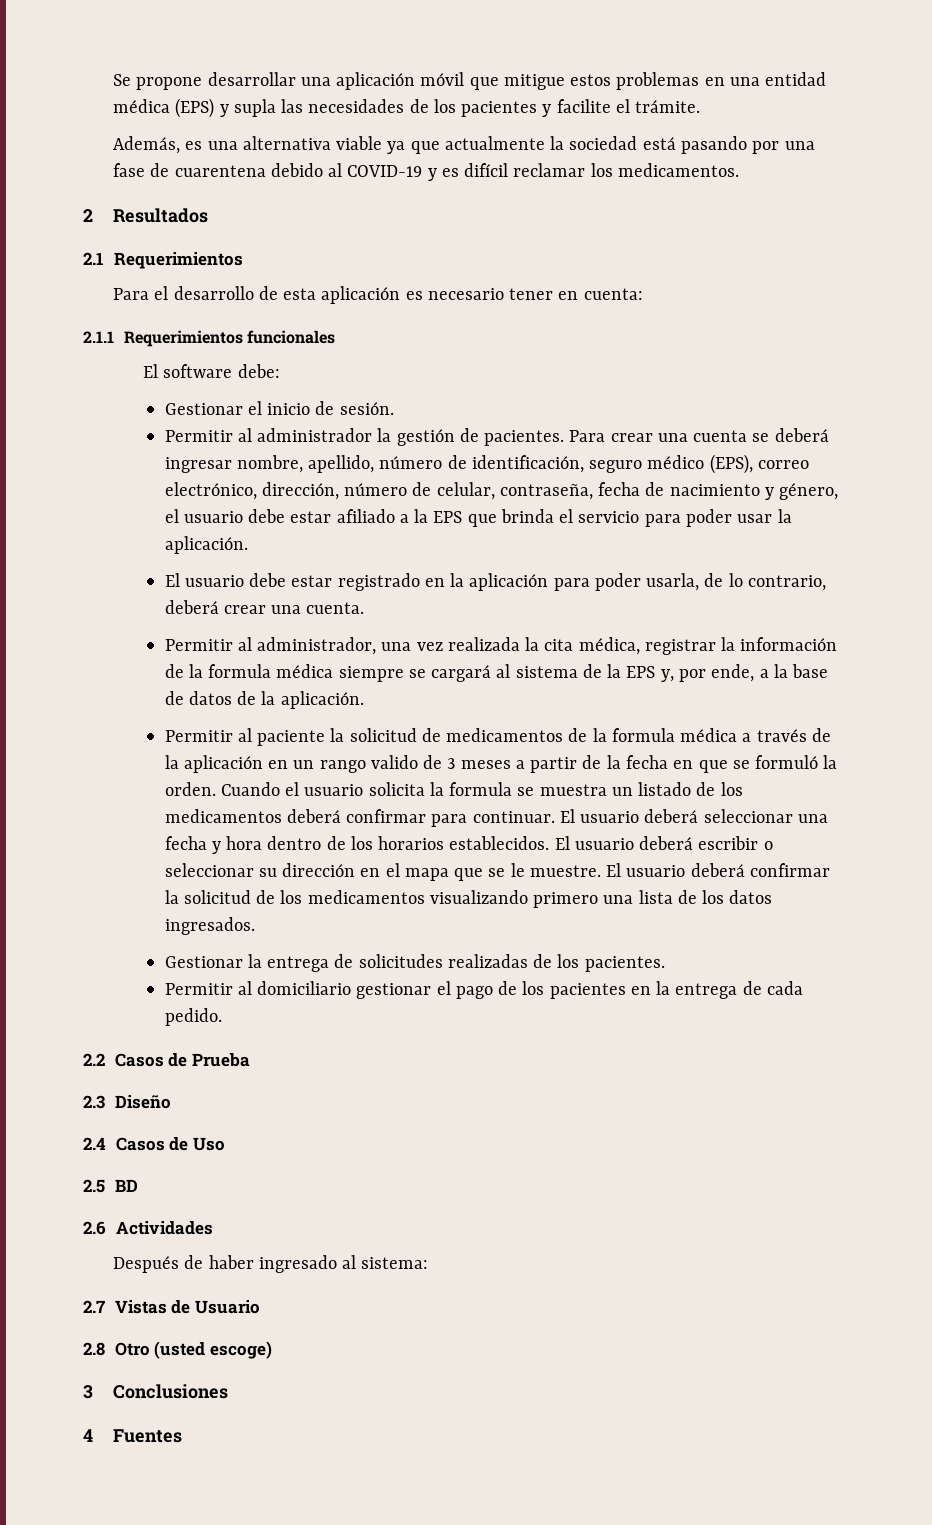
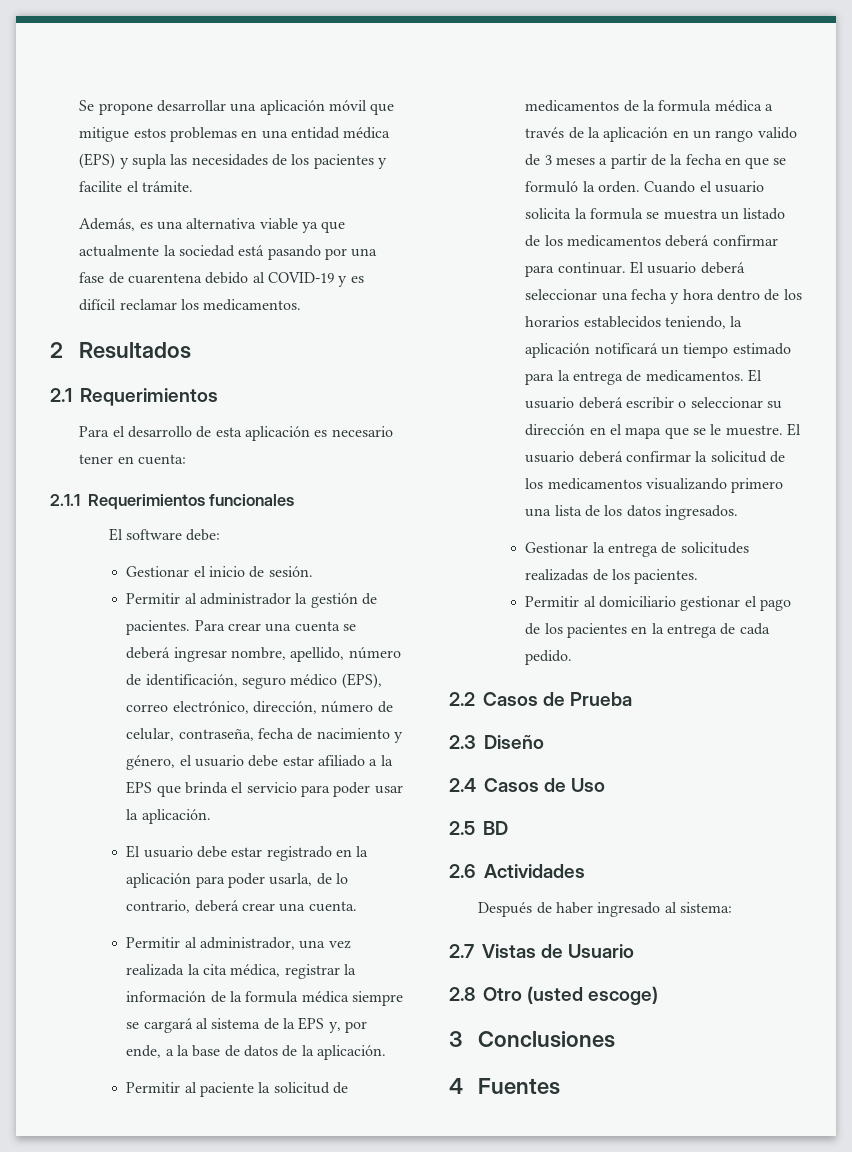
- El usuario deberá seleccionar una fecha y hora dentro de los horarios establecidos.
+ El usuario deberá seleccionar una fecha y hora dentro de los horarios establecidos teniendo, la aplicación notificará un tiempo estimado para la entrega de medicamentos.

